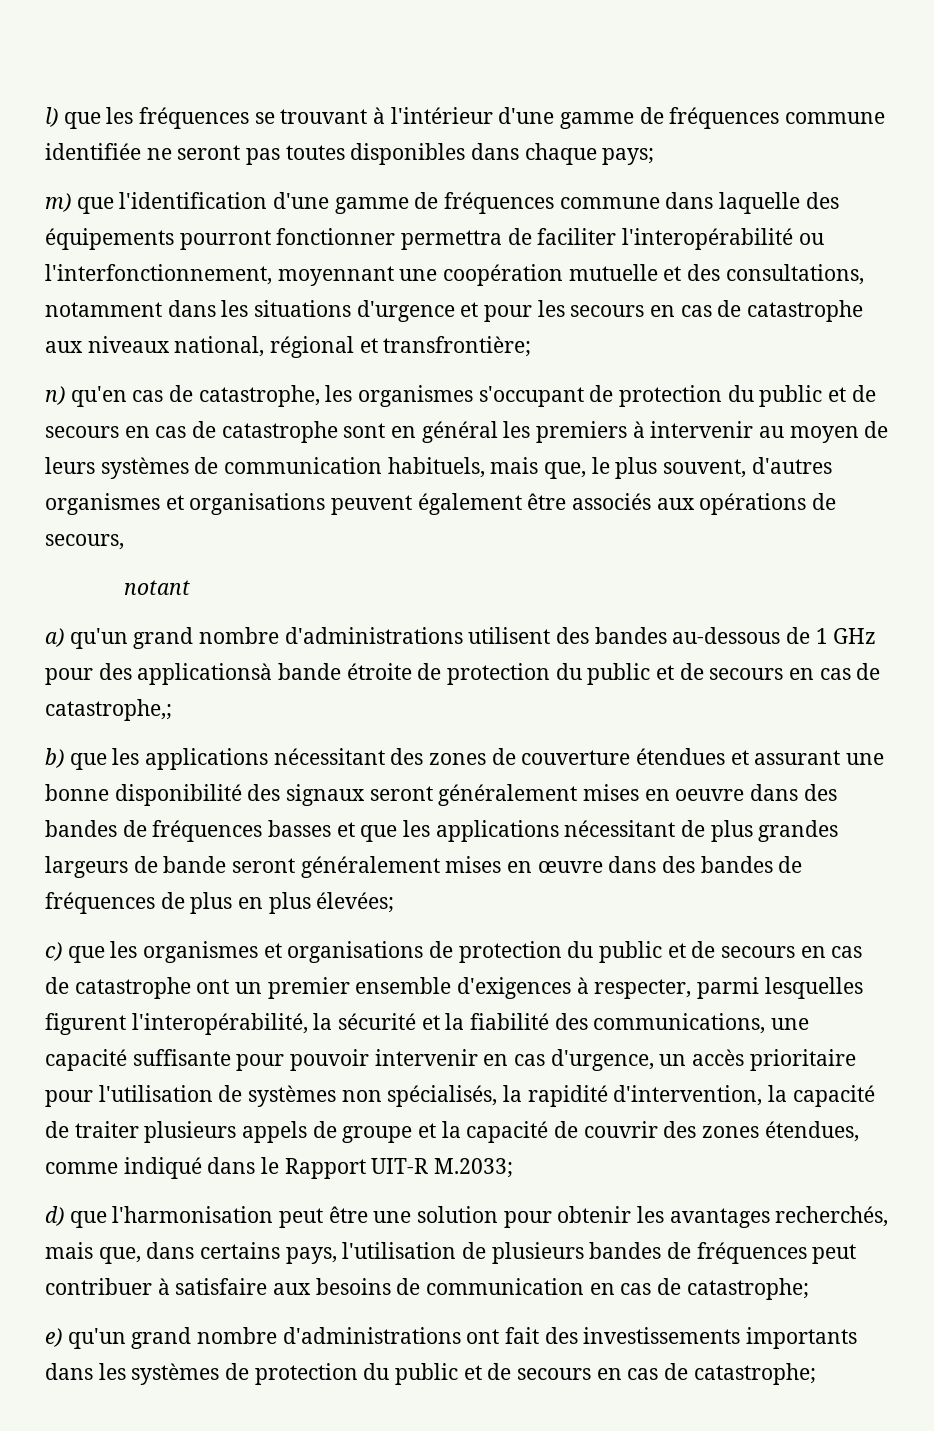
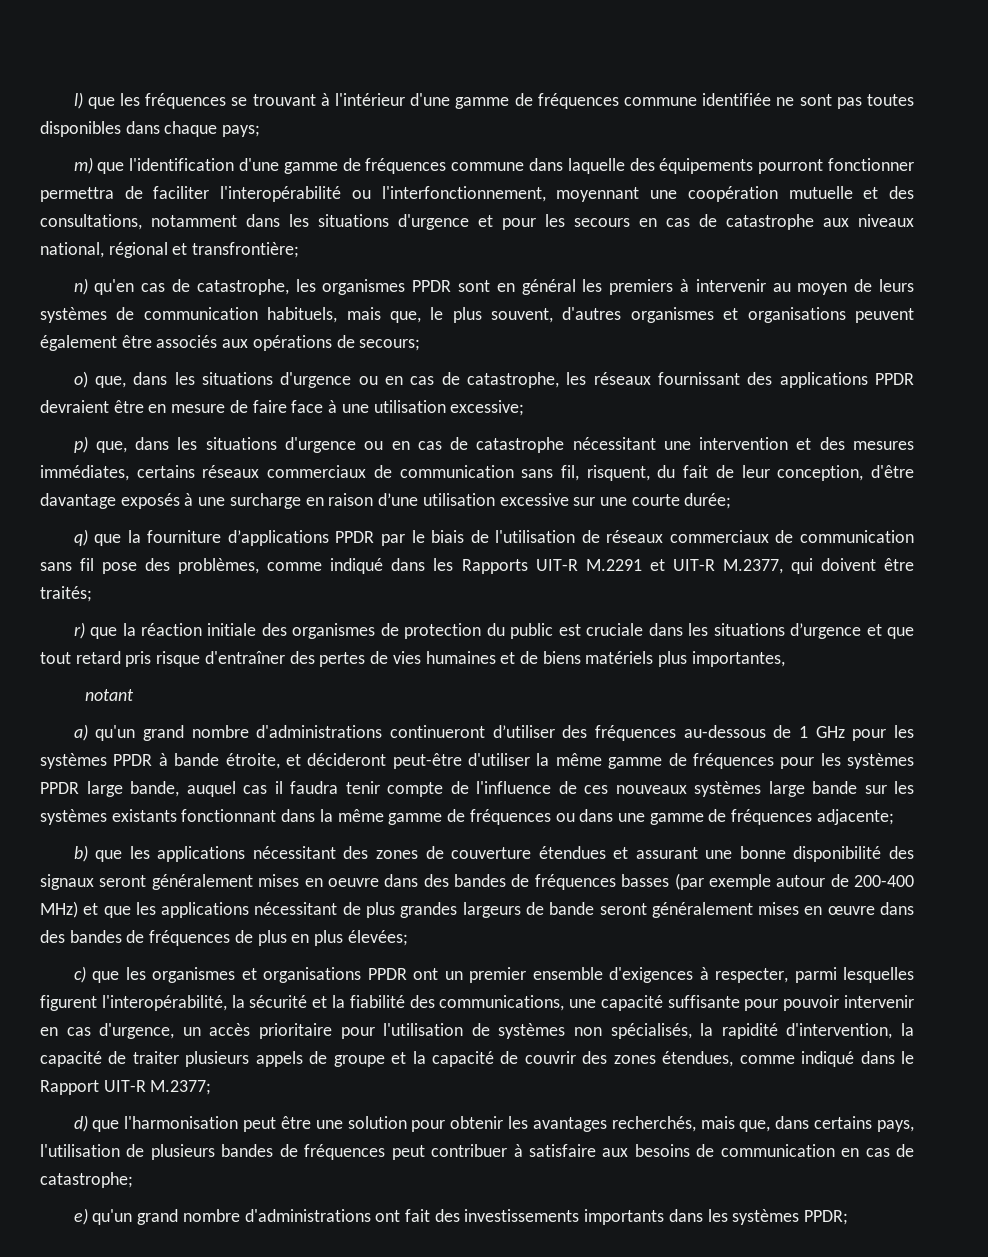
- l) que les fréquences se trouvant à l'intérieur d'une gamme de fréquences commune identifiée ne seront pas toutes disponibles dans chaque pays;
+ l) que les fréquences se trouvant à l'intérieur d'une gamme de fréquences commune identifiée ne sont pas toutes disponibles dans chaque pays;
- n) qu'en cas de catastrophe, les organismes s'occupant de protection du public et de secours en cas de catastrophe sont en général les premiers à intervenir au moyen de leurs systèmes de communication habituels, mais que, le plus souvent, d'autres organismes et organisations peuvent également être associés aux opérations de secours,
+ n) qu'en cas de catastrophe, les organismes PPDR sont en général les premiers à intervenir au moyen de leurs systèmes de communication habituels, mais que, le plus souvent, d'autres organismes et organisations peuvent également être associés aux opérations de secours;
+ o) que, dans les situations d'urgence ou en cas de catastrophe, les réseaux fournissant des applications PPDR devraient être en mesure de faire face à une utilisation excessive;
+ p) que, dans les situations d'urgence ou en cas de catastrophe nécessitant une intervention et des mesures immédiates, certains réseaux commerciaux de communication sans fil, risquent, du fait de leur conception, d'être davantage exposés à une surcharge en raison d’une utilisation excessive sur une courte durée;
+ q) que la fourniture d’applications PPDR par le biais de l'utilisation de réseaux commerciaux de communication sans fil pose des problèmes, comme indiqué dans les Rapports UIT-R M.2291 et UIT-R M.2377, qui doivent être traités;
+ r) que la réaction initiale des organismes de protection du public est cruciale dans les situations d’urgence et que tout retard pris risque d'entraîner des pertes de vies humaines et de biens matériels plus importantes,
- a) qu'un grand nombre d'administrations utilisent des bandes au-dessous de 1 GHz pour des applicationsà bande étroite de protection du public et de secours en cas de catastrophe,;
+ a) qu'un grand nombre d'administrations continueront d’utiliser des fréquences au-dessous de 1 GHz pour les systèmes PPDR à bande étroite, et décideront peut-être d'utiliser la même gamme de fréquences pour les systèmes PPDR large bande, auquel cas il faudra tenir compte de l'influence de ces nouveaux systèmes large bande sur les systèmes existants fonctionnant dans la même gamme de fréquences ou dans une gamme de fréquences adjacente;
- b) que les applications nécessitant des zones de couverture étendues et assurant une bonne disponibilité des signaux seront généralement mises en oeuvre dans des bandes de fréquences basses et que les applications nécessitant de plus grandes largeurs de bande seront généralement mises en œuvre dans des bandes de fréquences de plus en plus élevées;
+ b) que les applications nécessitant des zones de couverture étendues et assurant une bonne disponibilité des signaux seront généralement mises en oeuvre dans des bandes de fréquences basses (par exemple autour de 200-400 MHz) et que les applications nécessitant de plus grandes largeurs de bande seront généralement mises en œuvre dans des bandes de fréquences de plus en plus élevées;
- c) que les organismes et organisations de protection du public et de secours en cas de catastrophe ont un premier ensemble d'exigences à respecter, parmi lesquelles figurent l'interopérabilité, la sécurité et la fiabilité des communications, une capacité suffisante pour pouvoir intervenir en cas d'urgence, un accès prioritaire pour l'utilisation de systèmes non spécialisés, la rapidité d'intervention, la capacité de traiter plusieurs appels de groupe et la capacité de couvrir des zones étendues, comme indiqué dans le Rapport UIT-R M.2033;
+ c) que les organismes et organisations PPDR ont un premier ensemble d'exigences à respecter, parmi lesquelles figurent l'interopérabilité, la sécurité et la fiabilité des communications, une capacité suffisante pour pouvoir intervenir en cas d'urgence, un accès prioritaire pour l'utilisation de systèmes non spécialisés, la rapidité d'intervention, la capacité de traiter plusieurs appels de groupe et la capacité de couvrir des zones étendues, comme indiqué dans le Rapport UIT-R M.2377;
- e) qu'un grand nombre d'administrations ont fait des investissements importants dans les systèmes de protection du public et de secours en cas de catastrophe;
+ e) qu'un grand nombre d'administrations ont fait des investissements importants dans les systèmes PPDR;

